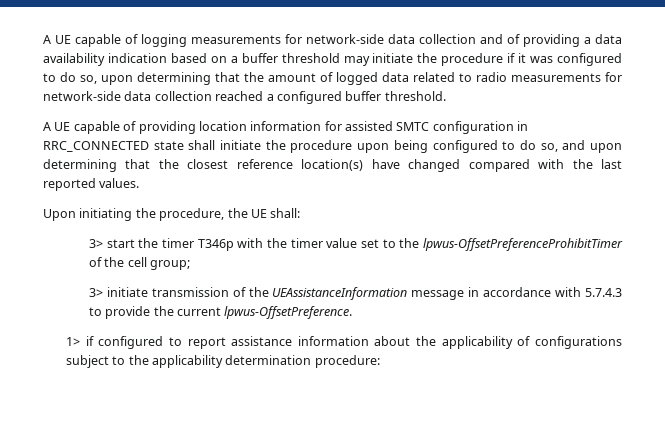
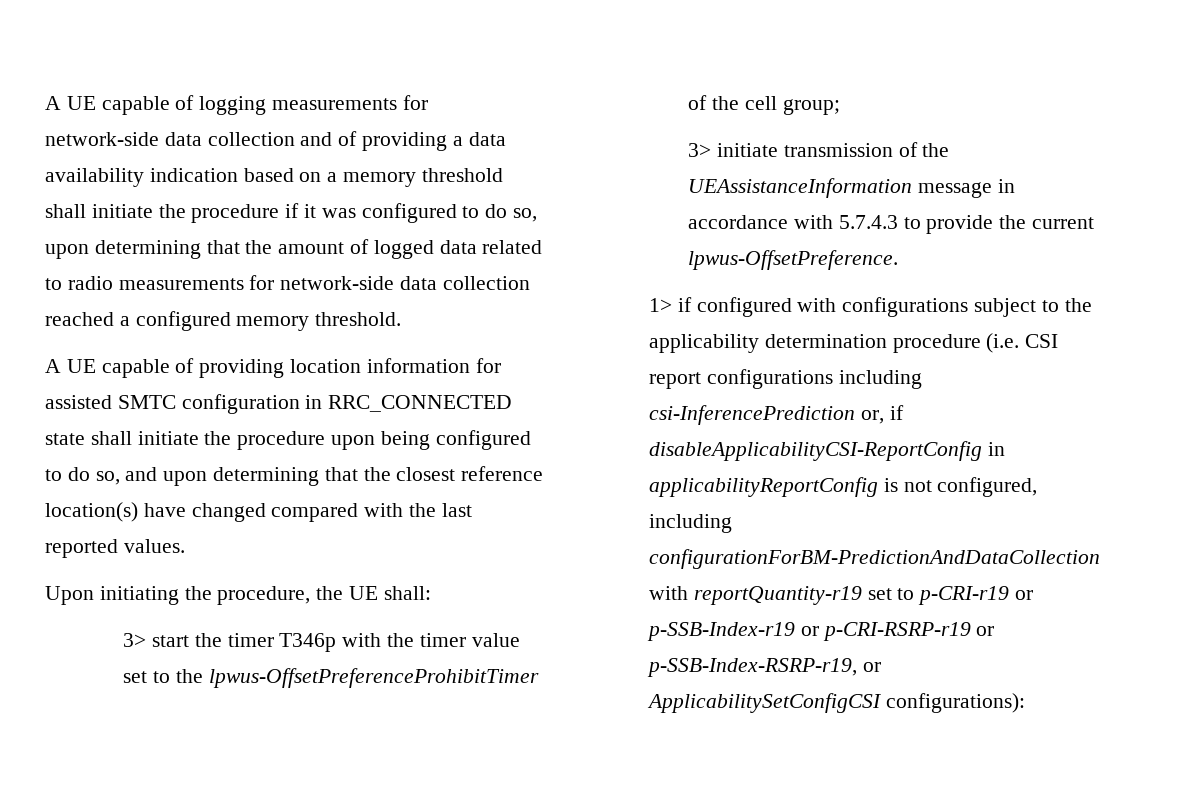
- A UE capable of logging measurements for network-side data collection and of providing a data availability indication based on a buffer threshold may initiate the procedure if it was configured to do so, upon determining that the amount of logged data related to radio measurements for network-side data collection reached a configured buffer threshold.
+ A UE capable of logging measurements for network-side data collection and of providing a data availability indication based on a memory threshold shall initiate the procedure if it was configured to do so, upon determining that the amount of logged data related to radio measurements for network-side data collection reached a configured memory threshold.
- 1> if configured to report assistance information about the applicability of configurations subject to the applicability determination procedure:
+ 1> if configured with configurations subject to the applicability determination procedure (i.e. CSI report configurations including csi-InferencePrediction or, if disableApplicabilityCSI-ReportConfig in applicabilityReportConfig is not configured, including configurationForBM-PredictionAndDataCollection with reportQuantity-r19 set to p-CRI-r19 or p-SSB-Index-r19 or p-CRI-RSRP-r19 or p-SSB-Index-RSRP-r19, or ApplicabilitySetConfigCSI configurations):

